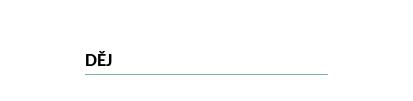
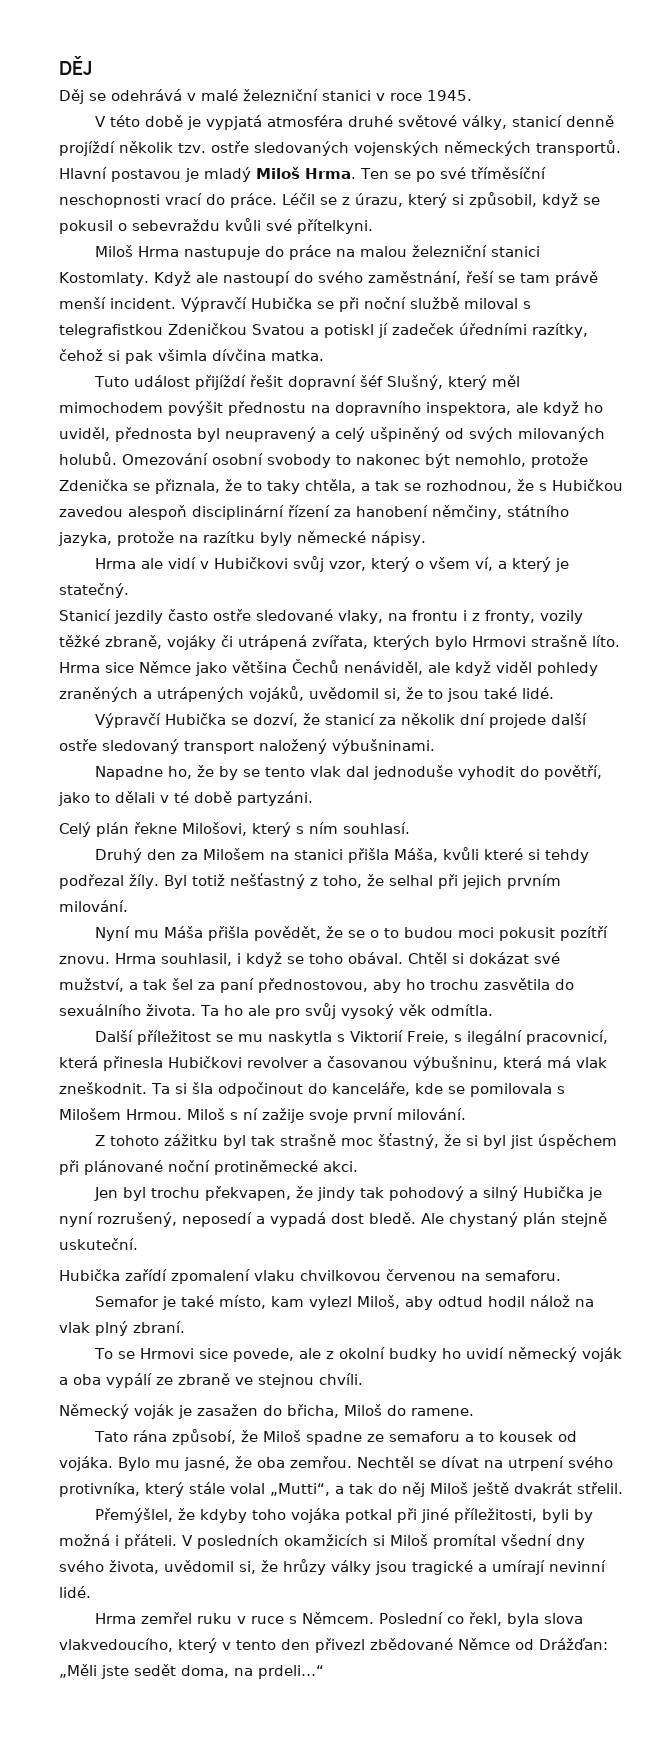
+ Děj se odehrává v malé železniční stanici v roce 1945.
+ V této době je vypjatá atmosféra druhé světové války, stanicí denně projíždí několik tzv. ostře sledovaných vojenských německých transportů. Hlavní postavou je mladý Miloš Hrma. Ten se po své tříměsíční neschopnosti vrací do práce. Léčil se z úrazu, který si způsobil, když se pokusil o sebevraždu kvůli své přítelkyni.
+ Miloš Hrma nastupuje do práce na malou železniční stanici Kostomlaty. Když ale nastoupí do svého zaměstnání, řeší se tam právě menší incident. Výpravčí Hubička se při noční službě miloval s telegrafistkou Zdeničkou Svatou a potiskl jí zadeček úředními razítky, čehož si pak všimla dívčina matka.
+ Tuto událost přijíždí řešit dopravní šéf Slušný, který měl mimochodem povýšit přednostu na dopravního inspektora, ale když ho uviděl, přednosta byl neupravený a celý ušpiněný od svých milovaných holubů. Omezování osobní svobody to nakonec být nemohlo, protože Zdenička se přiznala, že to taky chtěla, a tak se rozhodnou, že s Hubičkou zavedou alespoň disciplinární řízení za hanobení němčiny, státního jazyka, protože na razítku byly německé nápisy.
+ Hrma ale vidí v Hubičkovi svůj vzor, který o všem ví, a který je statečný.
+ Stanicí jezdily často ostře sledované vlaky, na frontu i z fronty, vozily těžké zbraně, vojáky či utrápená zvířata, kterých bylo Hrmovi strašně líto. Hrma sice Němce jako většina Čechů nenáviděl, ale když viděl pohledy zraněných a utrápených vojáků, uvědomil si, že to jsou také lidé.
+ Výpravčí Hubička se dozví, že stanicí za několik dní projede další ostře sledovaný transport naložený výbušninami.
+ Napadne ho, že by se tento vlak dal jednoduše vyhodit do povětří, jako to dělali v té době partyzáni.
+ Celý plán řekne Milošovi, který s ním souhlasí.
+ Druhý den za Milošem na stanici přišla Máša, kvůli které si tehdy podřezal žíly. Byl totiž nešťastný z toho, že selhal při jejich prvním milování.
+ Nyní mu Máša přišla povědět, že se o to budou moci pokusit pozítří znovu. Hrma souhlasil, i když se toho obával. Chtěl si dokázat své mužství, a tak šel za paní přednostovou, aby ho trochu zasvětila do sexuálního života. Ta ho ale pro svůj vysoký věk odmítla.
+ Další příležitost se mu naskytla s Viktorií Freie, s ilegální pracovnicí, která přinesla Hubičkovi revolver a časovanou výbušninu, která má vlak zneškodnit. Ta si šla odpočinout do kanceláře, kde se pomilovala s Milošem Hrmou. Miloš s ní zažije svoje první milování.
+ Z tohoto zážitku byl tak strašně moc šťastný, že si byl jist úspěchem při plánované noční protiněmecké akci.
+ Jen byl trochu překvapen, že jindy tak pohodový a silný Hubička je nyní rozrušený, neposedí a vypadá dost bledě. Ale chystaný plán stejně uskuteční.
+ Hubička zařídí zpomalení vlaku chvilkovou červenou na semaforu.
+ Semafor je také místo, kam vylezl Miloš, aby odtud hodil nálož na vlak plný zbraní.
+ To se Hrmovi sice povede, ale z okolní budky ho uvidí německý voják a oba vypálí ze zbraně ve stejnou chvíli.
+ Německý voják je zasažen do břicha, Miloš do ramene.
+ Tato rána způsobí, že Miloš spadne ze semaforu a to kousek od vojáka. Bylo mu jasné, že oba zemřou. Nechtěl se dívat na utrpení svého protivníka, který stále volal „Mutti“, a tak do něj Miloš ještě dvakrát střelil.
+ Přemýšlel, že kdyby toho vojáka potkal při jiné příležitosti, byli by možná i přáteli. V posledních okamžicích si Miloš promítal všední dny svého života, uvědomil si, že hrůzy války jsou tragické a umírají nevinní lidé.
+ Hrma zemřel ruku v ruce s Němcem. Poslední co řekl, byla slova vlakvedoucího, který v tento den přivezl zbědované Němce od Drážďan: „Měli jste sedět doma, na prdeli…“

